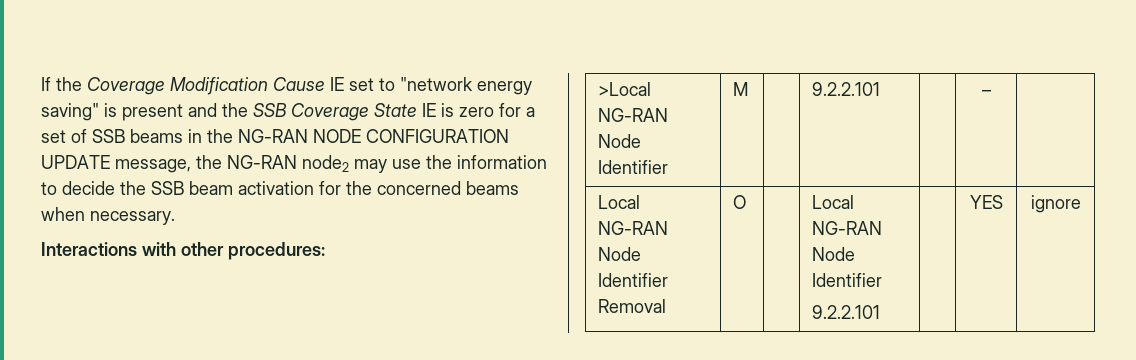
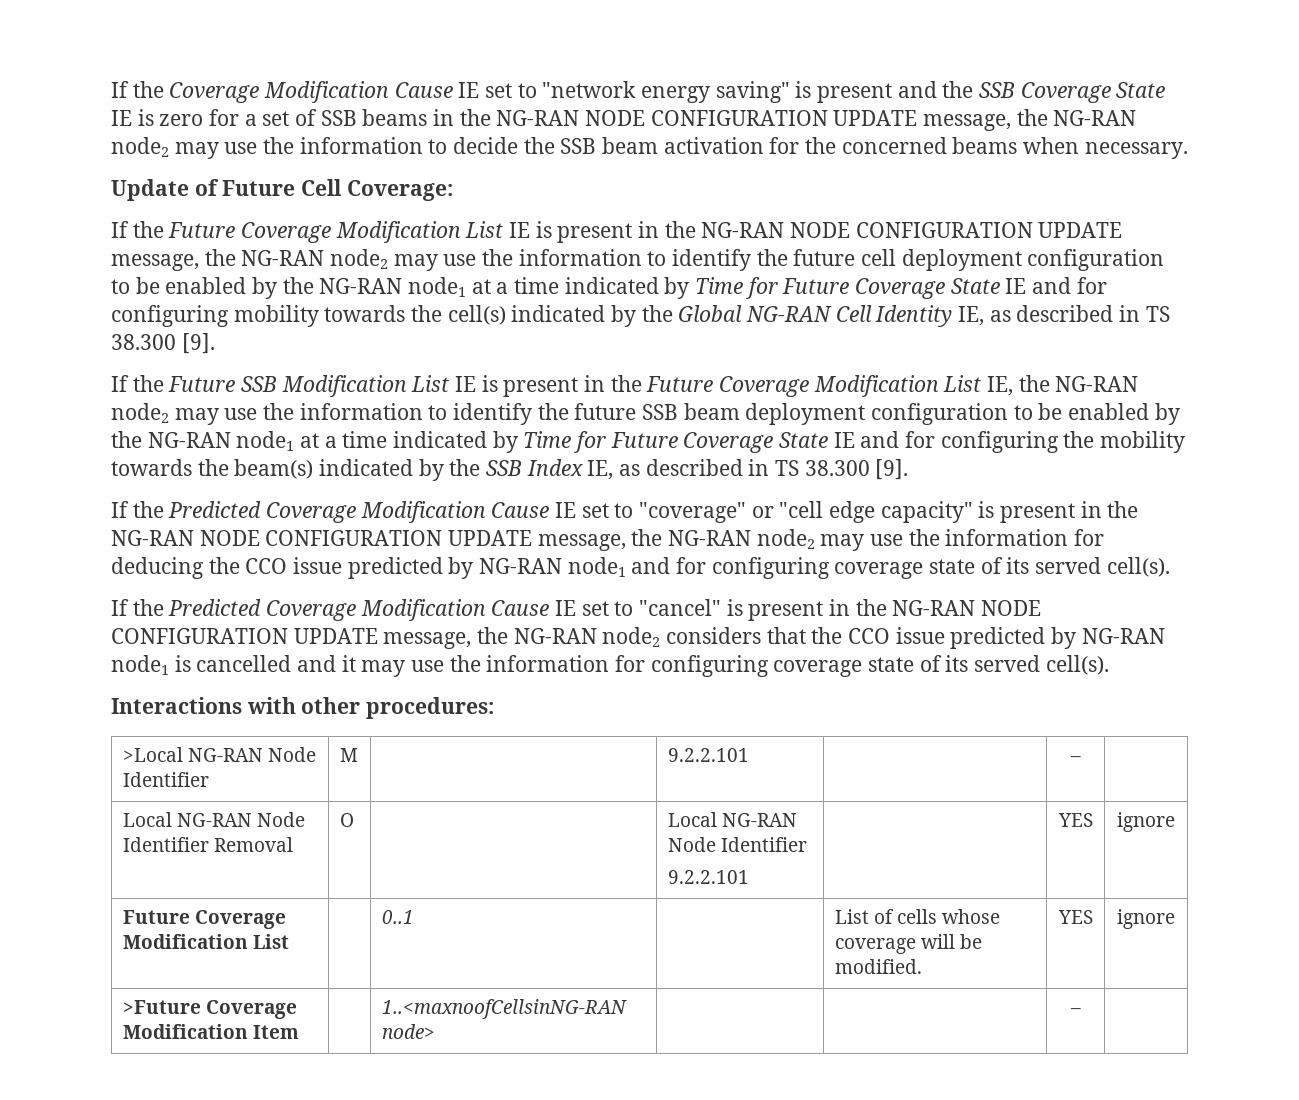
+ Update of Future Cell Coverage:
+ If the Future Coverage Modification List IE is present in the NG-RAN NODE CONFIGURATION UPDATE message, the NG-RAN node2 may use the information to identify the future cell deployment configuration to be enabled by the NG-RAN node1 at a time indicated by Time for Future Coverage State IE and for configuring mobility towards the cell(s) indicated by the Global NG-RAN Cell Identity IE, as described in TS 38.300 [9].
+ If the Future SSB Modification List IE is present in the Future Coverage Modification List IE, the NG-RAN node2 may use the information to identify the future SSB beam deployment configuration to be enabled by the NG-RAN node1 at a time indicated by Time for Future Coverage State IE and for configuring the mobility towards the beam(s) indicated by the SSB Index IE, as described in TS 38.300 [9].
+ If the Predicted Coverage Modification Cause IE set to "coverage" or "cell edge capacity" is present in the NG-RAN NODE CONFIGURATION UPDATE message, the NG-RAN node2 may use the information for deducing the CCO issue predicted by NG-RAN node1 and for configuring coverage state of its served cell(s).
+ If the Predicted Coverage Modification Cause IE set to "cancel" is present in the NG-RAN NODE CONFIGURATION UPDATE message, the NG-RAN node2 considers that the CCO issue predicted by NG-RAN node1 is cancelled and it may use the information for configuring coverage state of its served cell(s).
+ Future Coverage Modification List | | 0..1 | | List of cells whose coverage will be modified. | YES | ignore
+ >Future Coverage Modification Item | | 1..<maxnoofCellsinNG-RAN node> | | | – |

